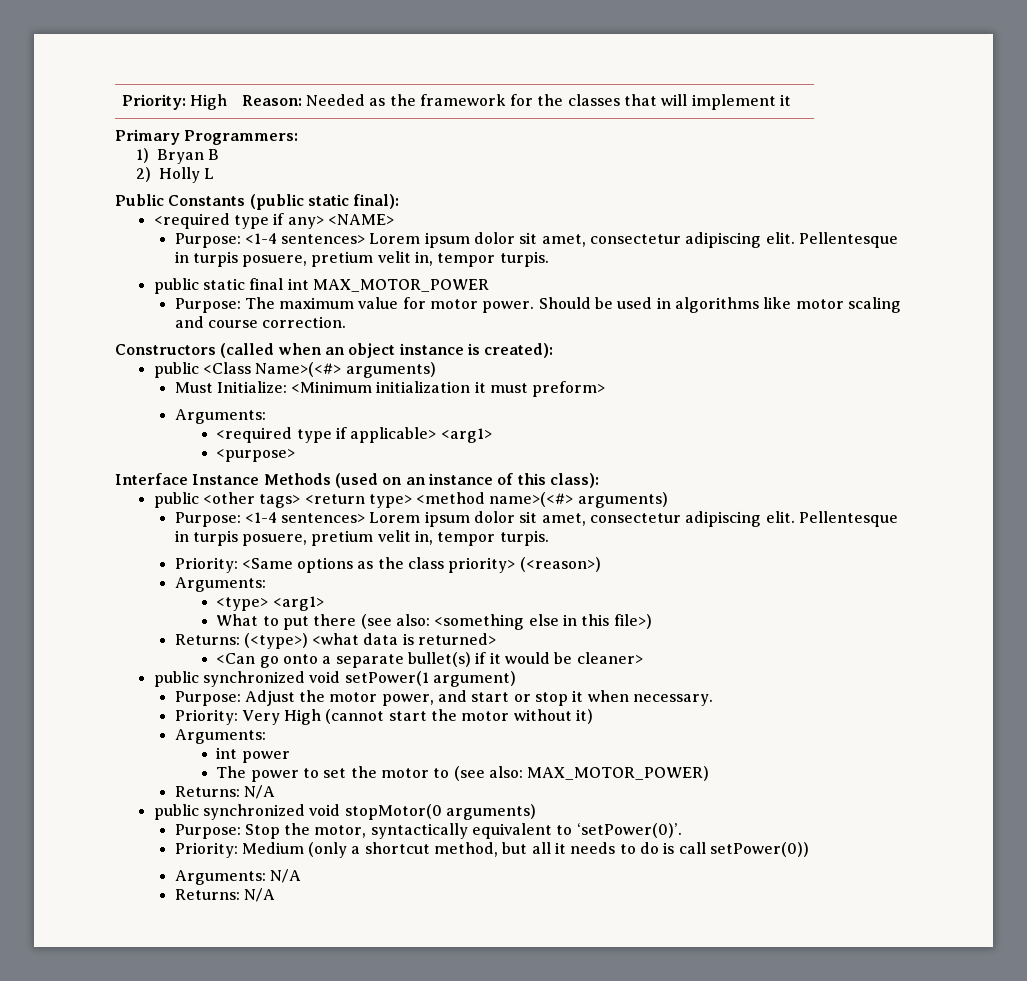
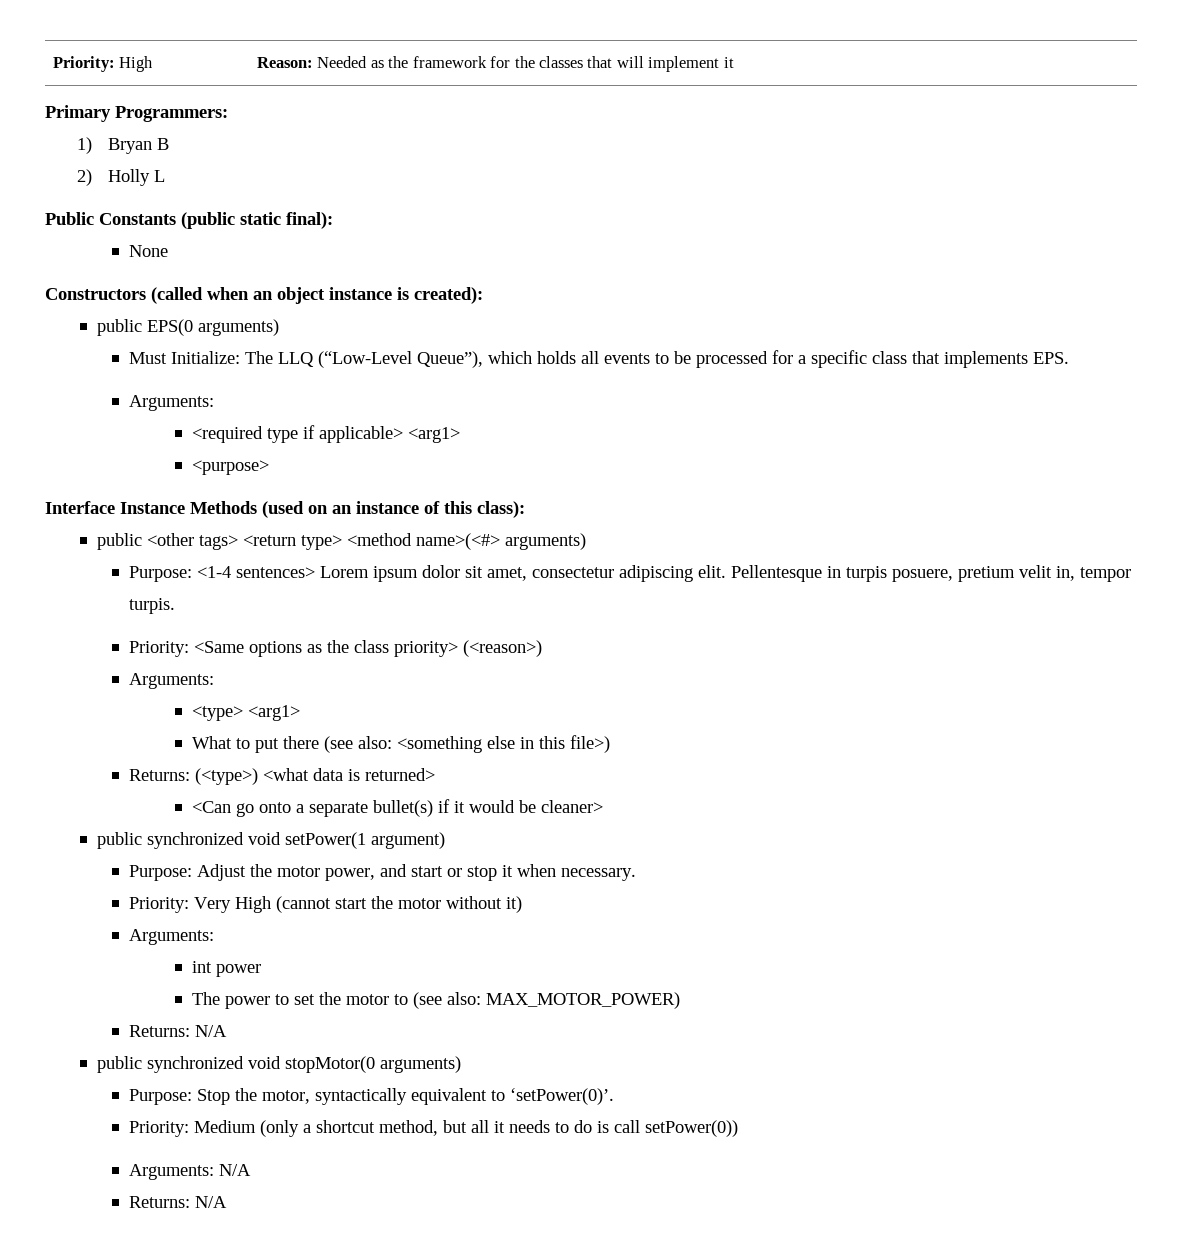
- <required type if any> <NAME>
- Purpose: <1-4 sentences> Lorem ipsum dolor sit amet, consectetur adipiscing elit. Pellentesque in turpis posuere, pretium velit in, tempor turpis.
- public static final int MAX_MOTOR_POWER
- Purpose: The maximum value for motor power. Should be used in algorithms like motor scaling and course correction.
+ None
- public <Class Name>(<#> arguments)
+ public EPS(0 arguments)
- Must Initialize: <Minimum initialization it must preform>
+ Must Initialize: The LLQ (“Low-Level Queue”), which holds all events to be processed for a specific class that implements EPS.

